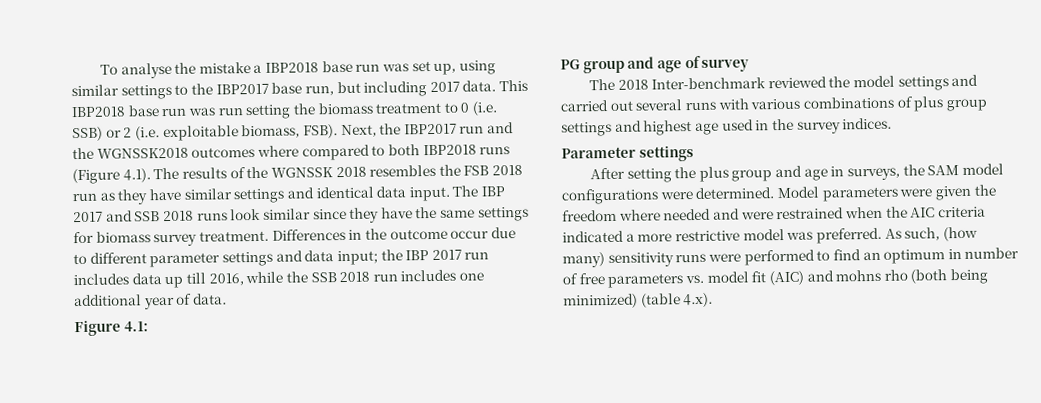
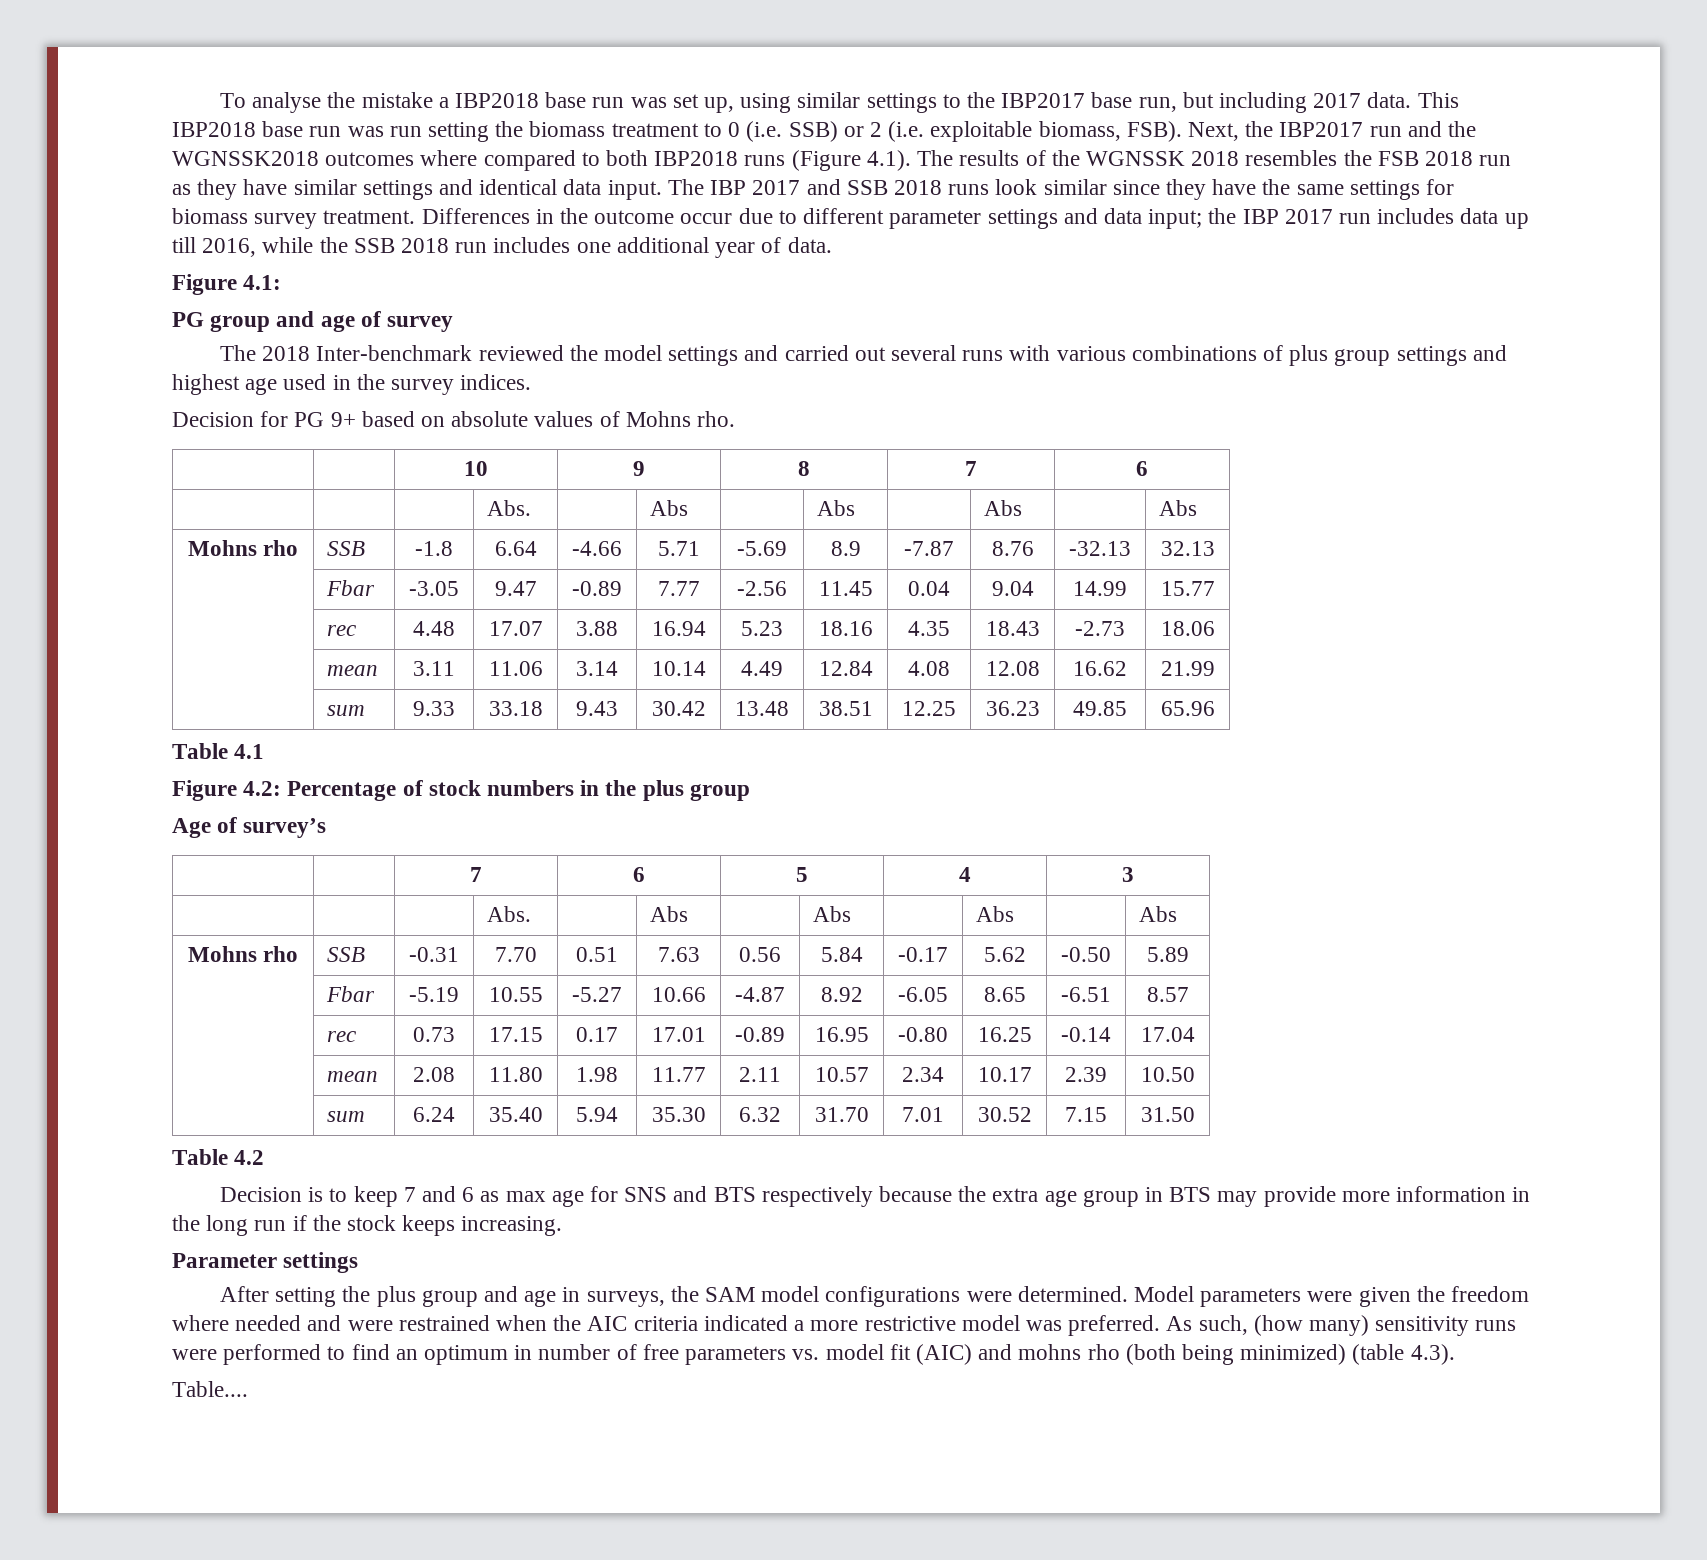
+ Decision for PG 9+ based on absolute values of Mohns rho.
+ | | 10 | 9 | 8 | 7 | 6
+ | | | Abs. | | Abs | | Abs | | Abs | | Abs
+ Mohns rho | SSB | -1.8 | 6.64 | -4.66 | 5.71 | -5.69 | 8.9 | -7.87 | 8.76 | -32.13 | 32.13
+ | Fbar | -3.05 | 9.47 | -0.89 | 7.77 | -2.56 | 11.45 | 0.04 | 9.04 | 14.99 | 15.77
+ | rec | 4.48 | 17.07 | 3.88 | 16.94 | 5.23 | 18.16 | 4.35 | 18.43 | -2.73 | 18.06
+ | mean | 3.11 | 11.06 | 3.14 | 10.14 | 4.49 | 12.84 | 4.08 | 12.08 | 16.62 | 21.99
+ | sum | 9.33 | 33.18 | 9.43 | 30.42 | 13.48 | 38.51 | 12.25 | 36.23 | 49.85 | 65.96
+ Table 4.1
+ Figure 4.2: Percentage of stock numbers in the plus group
+ Age of survey’s
+ | | 7 | 6 | 5 | 4 | 3
+ | | | Abs. | | Abs | | Abs | | Abs | | Abs
+ Mohns rho | SSB | -0.31 | 7.70 | 0.51 | 7.63 | 0.56 | 5.84 | -0.17 | 5.62 | -0.50 | 5.89
+ | Fbar | -5.19 | 10.55 | -5.27 | 10.66 | -4.87 | 8.92 | -6.05 | 8.65 | -6.51 | 8.57
+ | rec | 0.73 | 17.15 | 0.17 | 17.01 | -0.89 | 16.95 | -0.80 | 16.25 | -0.14 | 17.04
+ | mean | 2.08 | 11.80 | 1.98 | 11.77 | 2.11 | 10.57 | 2.34 | 10.17 | 2.39 | 10.50
+ | sum | 6.24 | 35.40 | 5.94 | 35.30 | 6.32 | 31.70 | 7.01 | 30.52 | 7.15 | 31.50
+ Table 4.2
+ Decision is to keep 7 and 6 as max age for SNS and BTS respectively because the extra age group in BTS may provide more information in the long run if the stock keeps increasing.
- As such, (how many) sensitivity runs were performed to find an optimum in number of free parameters vs. model fit (AIC) and mohns rho (both being minimized) (table 4.x).
+ As such, (how many) sensitivity runs were performed to find an optimum in number of free parameters vs. model fit (AIC) and mohns rho (both being minimized) (table 4.3).
+ Table....

